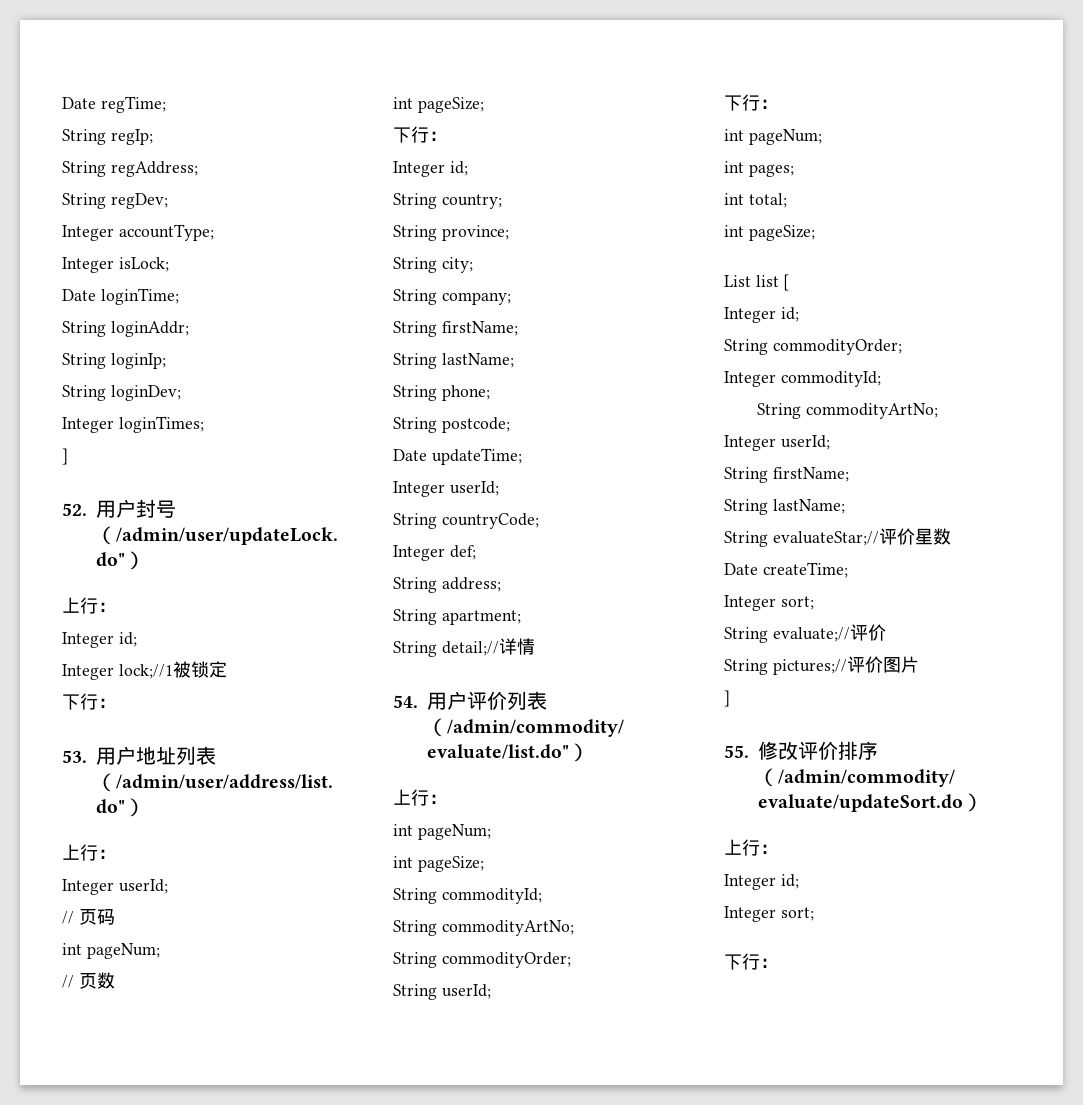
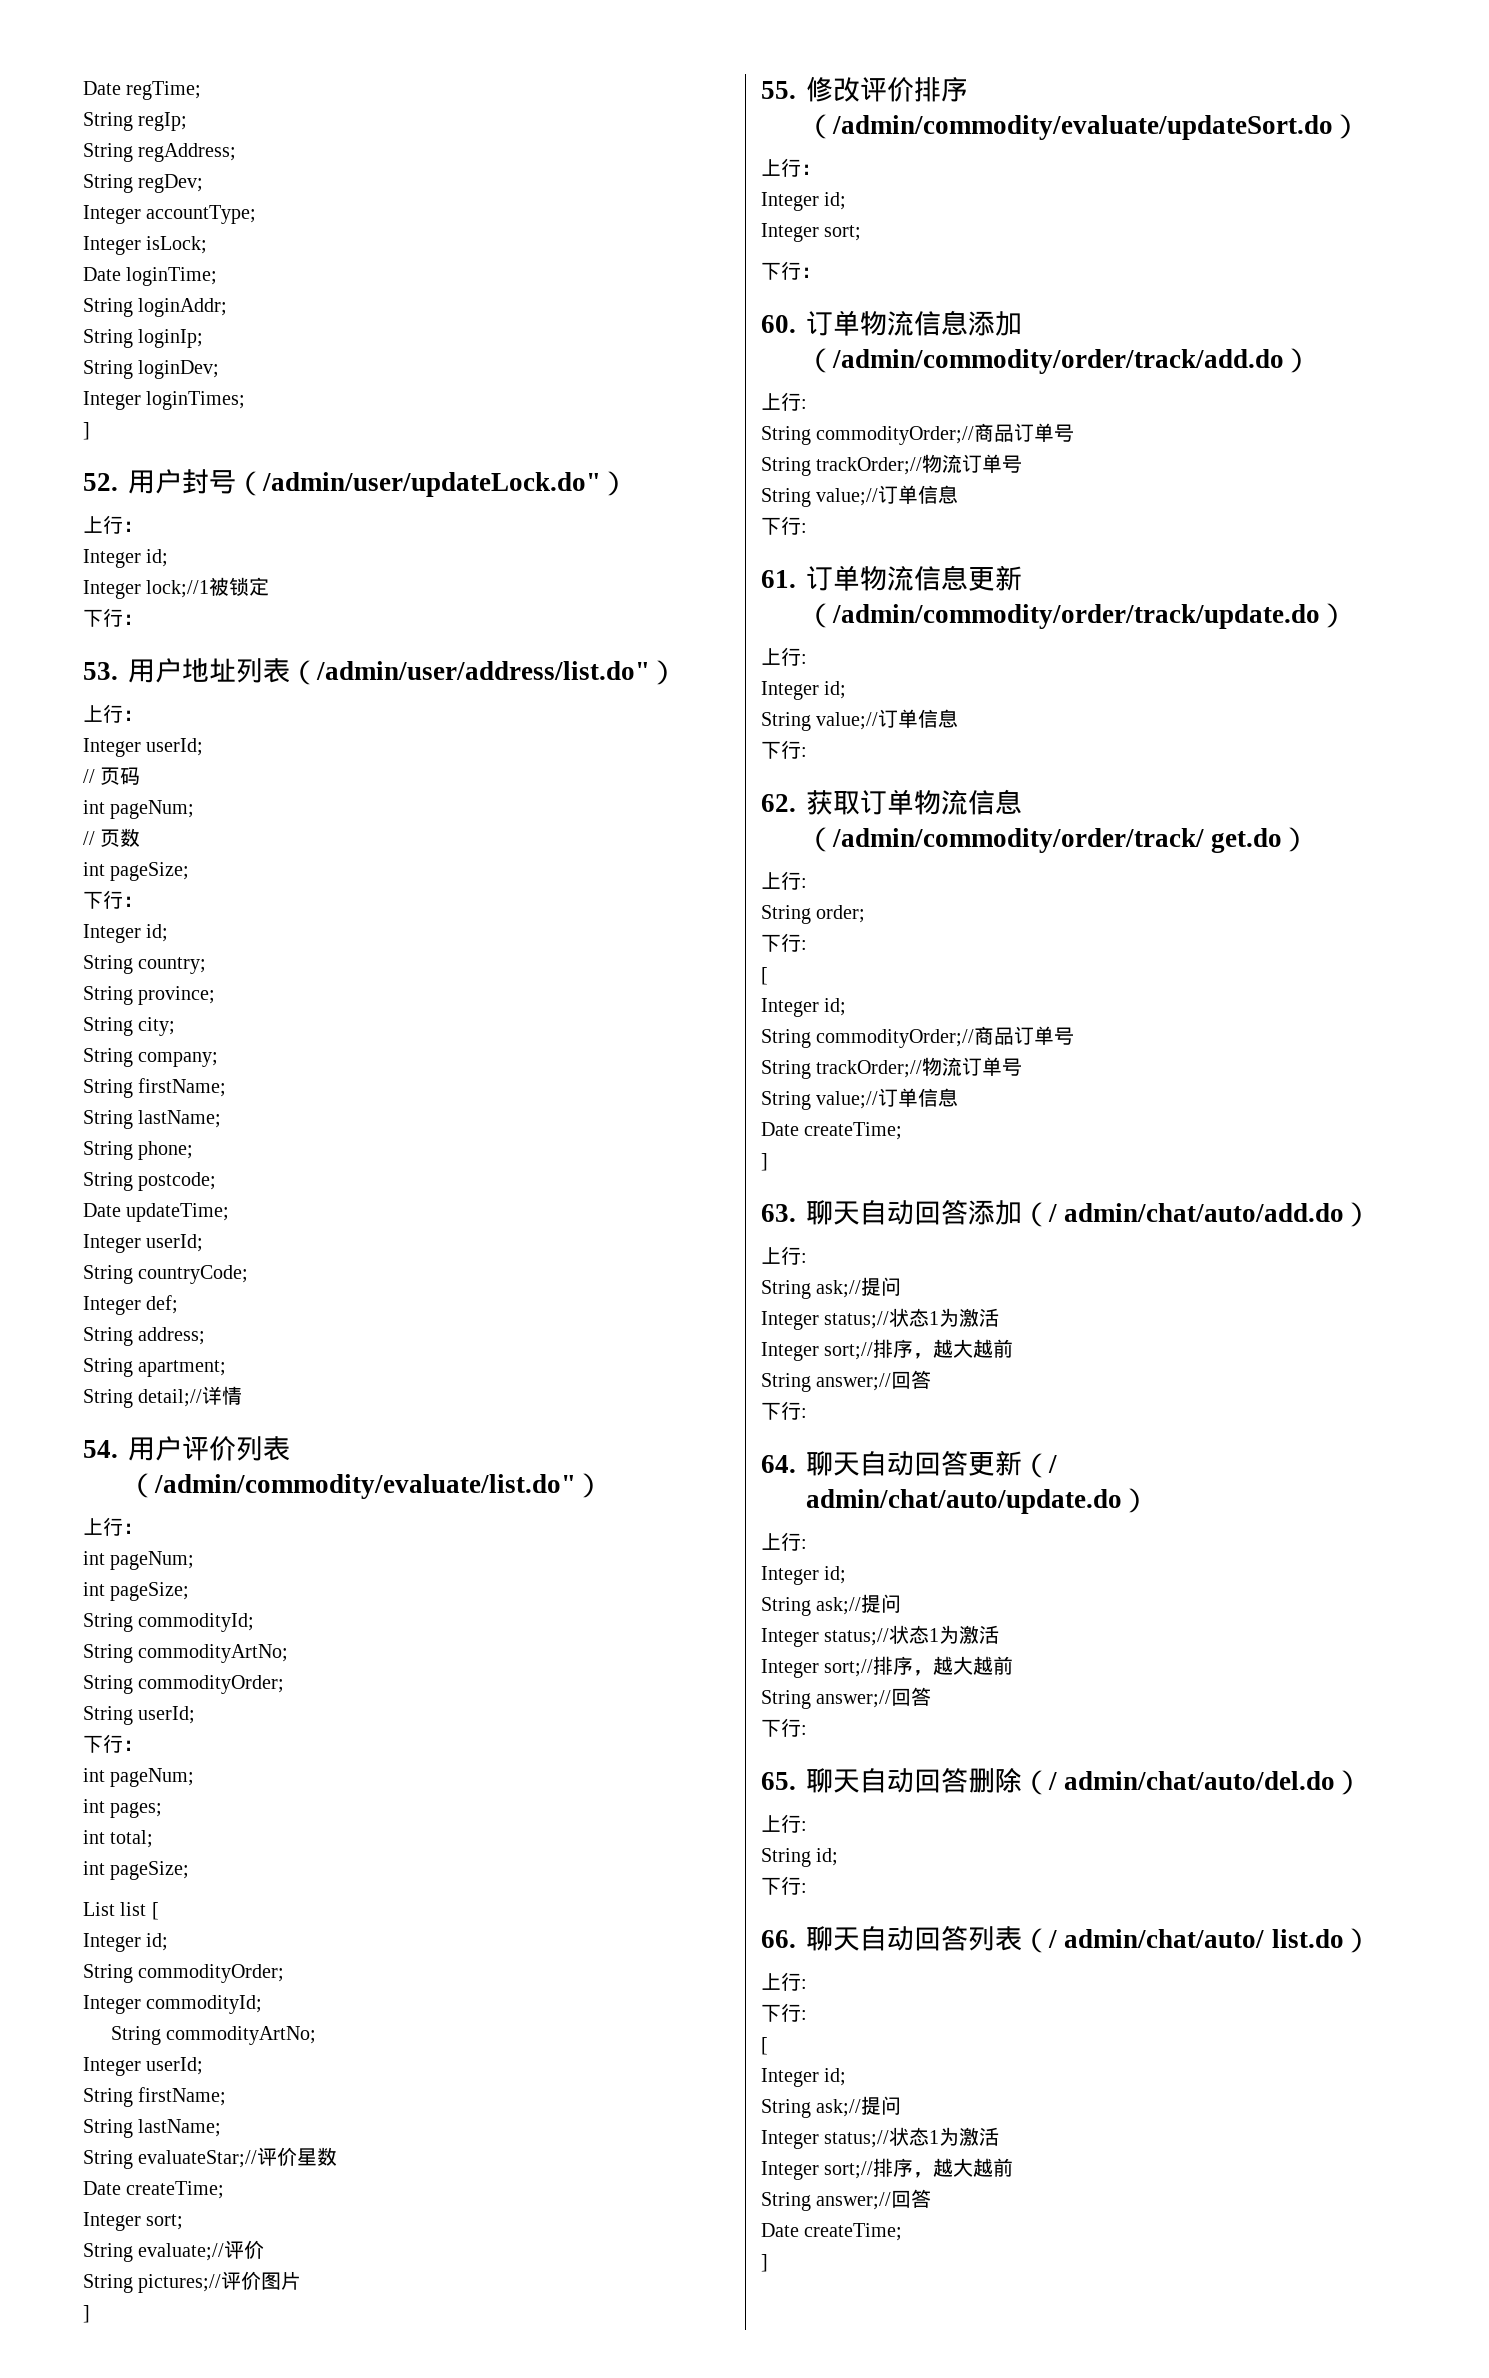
+ 60.订单物流信息添加（/admin/commodity/order/track/add.do）
+ 上行:
+ String commodityOrder;//商品订单号
+ String trackOrder;//物流订单号
+ String value;//订单信息
+ 下行:
+ 61.订单物流信息更新（/admin/commodity/order/track/update.do）
+ 上行:
+ Integer id;
+ String value;//订单信息
+ 下行:
+ 62.获取订单物流信息（/admin/commodity/order/track/ get.do）
+ 上行:
+ String order;
+ 下行:
+ [
+ Integer id;
+ String commodityOrder;//商品订单号
+ String trackOrder;//物流订单号
+ String value;//订单信息
+ Date createTime;
+ ]
+ 63.聊天自动回答添加（/ admin/chat/auto/add.do）
+ 上行:
+ String ask;//提问
+ Integer status;//状态1为激活
+ Integer sort;//排序，越大越前
+ String answer;//回答
+ 下行:
+ 64.聊天自动回答更新（/ admin/chat/auto/update.do）
+ 上行:
+ Integer id;
+ String ask;//提问
+ Integer status;//状态1为激活
+ Integer sort;//排序，越大越前
+ String answer;//回答
+ 下行:
+ 65.聊天自动回答删除（/ admin/chat/auto/del.do）
+ 上行:
+ String id;
+ 下行:
+ 66.聊天自动回答列表（/ admin/chat/auto/ list.do）
+ 上行:
+ 下行:
+ [
+ Integer id;
+ String ask;//提问
+ Integer status;//状态1为激活
+ Integer sort;//排序，越大越前
+ String answer;//回答
+ Date createTime;
+ ]

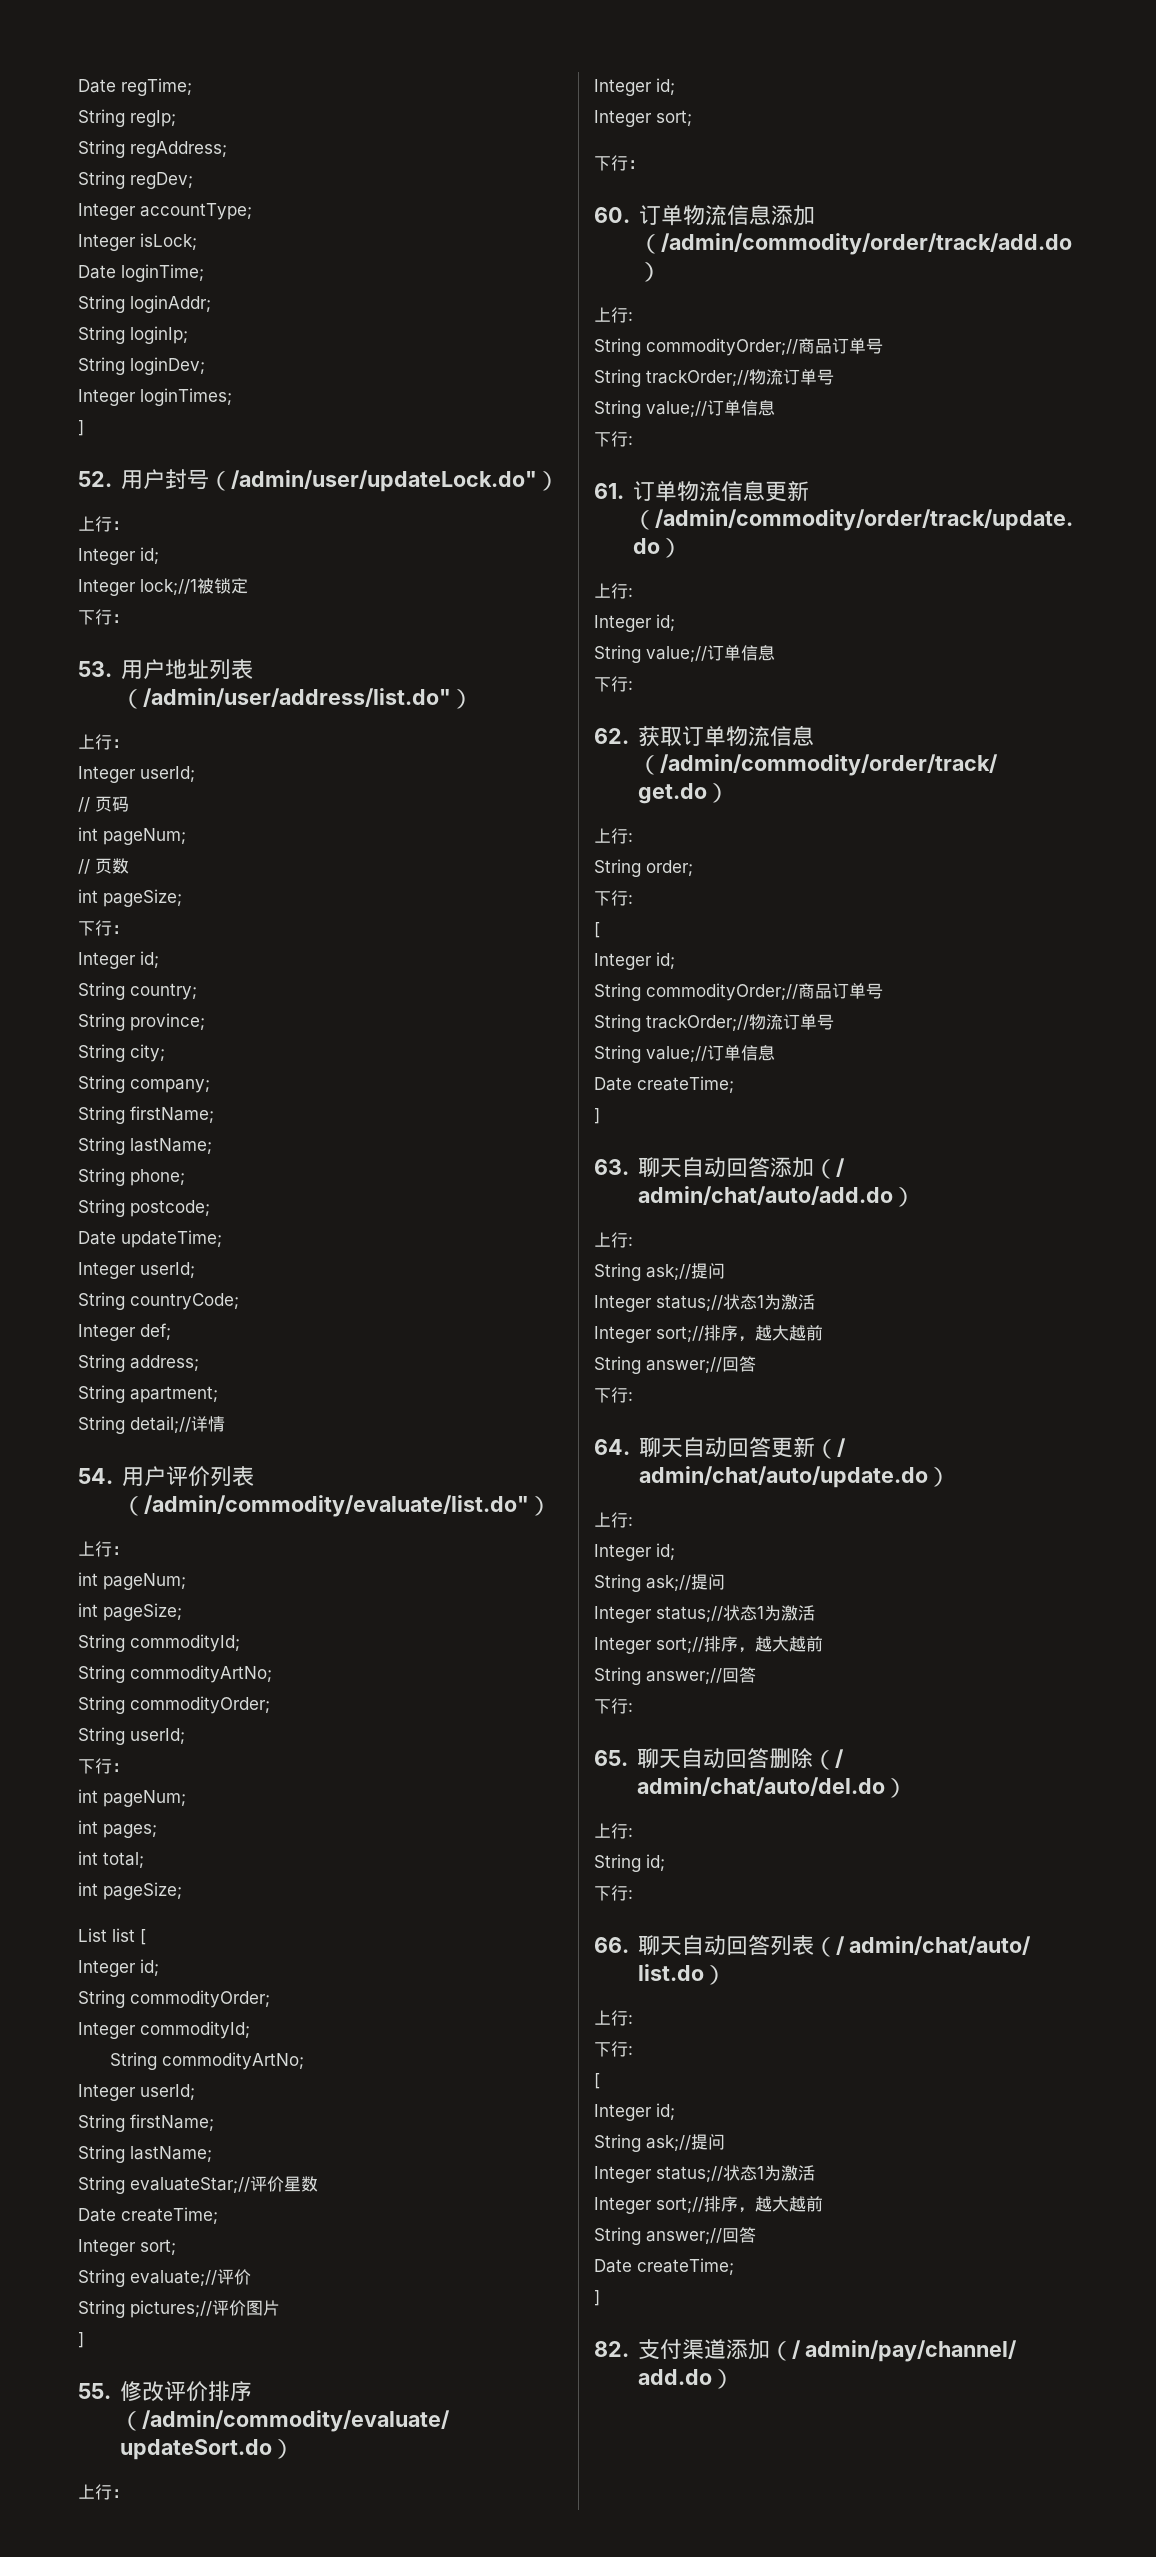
+ 82.支付渠道添加（/ admin/pay/channel/ add.do）

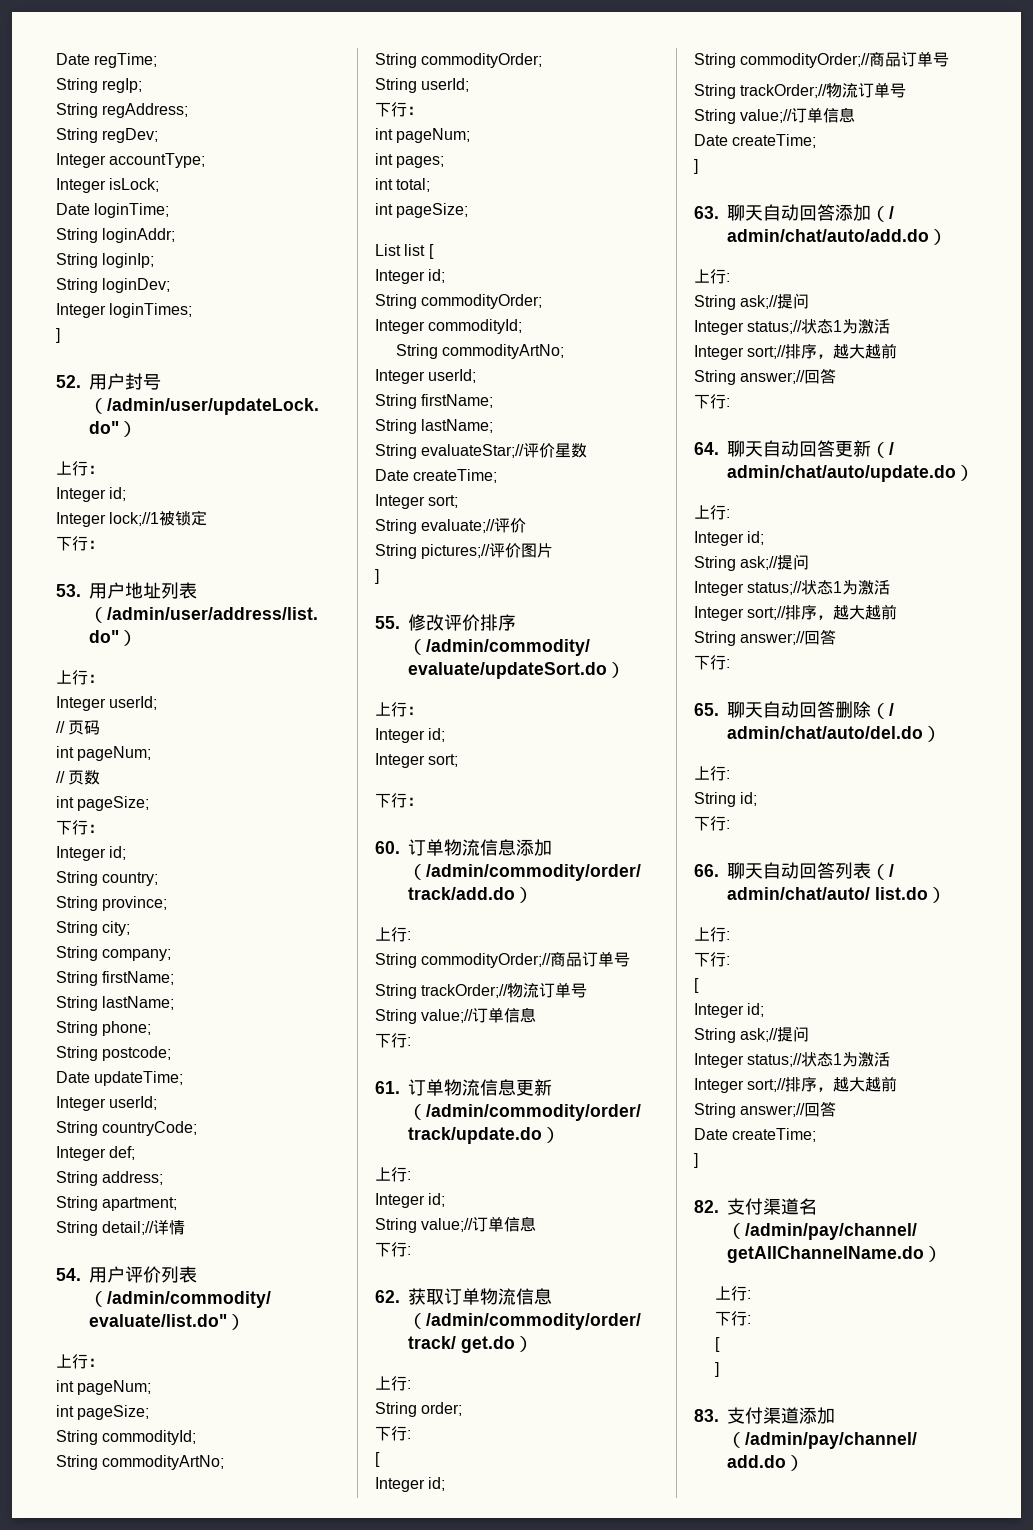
- 82.支付渠道添加（/ admin/pay/channel/ add.do）
+ 82.支付渠道名（/admin/pay/channel/ getAllChannelName.do）
+ 上行:
+ 下行:
+ [
+ ]
+ 83.支付渠道添加（/admin/pay/channel/ add.do）

